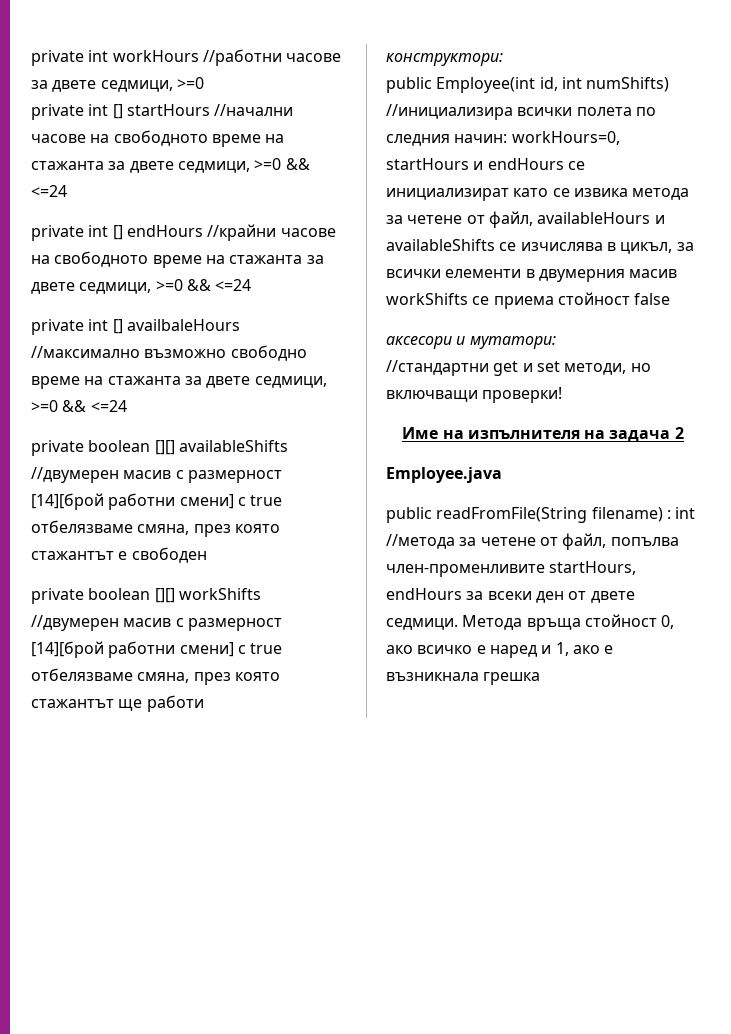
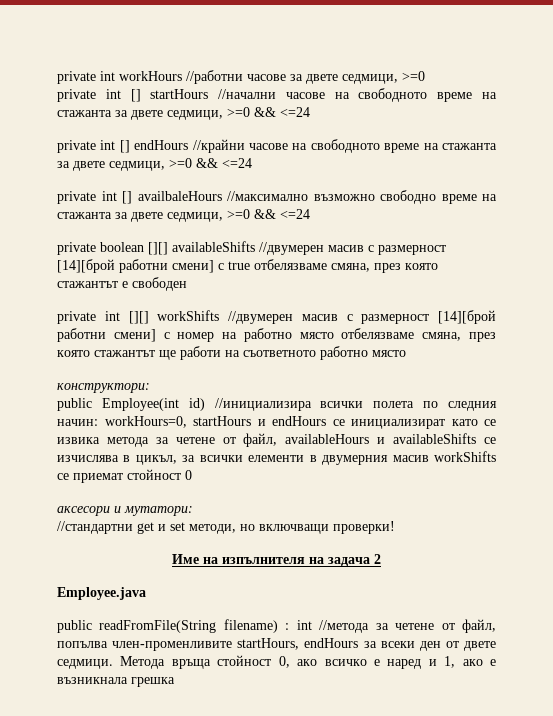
- private boolean [][] workShifts //двумерен масив с размерност [14][брой работни смени] с true отбелязваме смяна, през която стажантът ще работи
+ private int [][] workShifts //двумерен масив с размерност [14][брой работни смени] с номер на работно място отбелязваме смяна, през която стажантът ще работи на съответното работно място
- public Employee(int id, int numShifts) //инициализира всички полета по следния начин: workHours=0, startHours и endHours се инициализират като се извика метода за четене от файл, availableHours и availableShifts се изчислява в цикъл, за всички елементи в двумерния масив workShifts се приема стойност false
+ public Employee(int id) //инициализира всички полета по следния начин: workHours=0, startHours и endHours се инициализират като се извика метода за четене от файл, availableHours и availableShifts се изчислява в цикъл, за всички елементи в двумерния масив workShifts се приемат стойност 0

